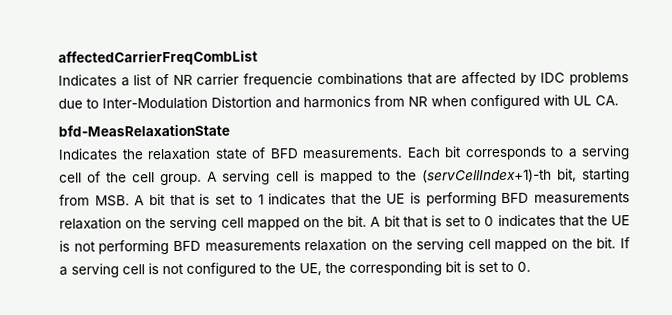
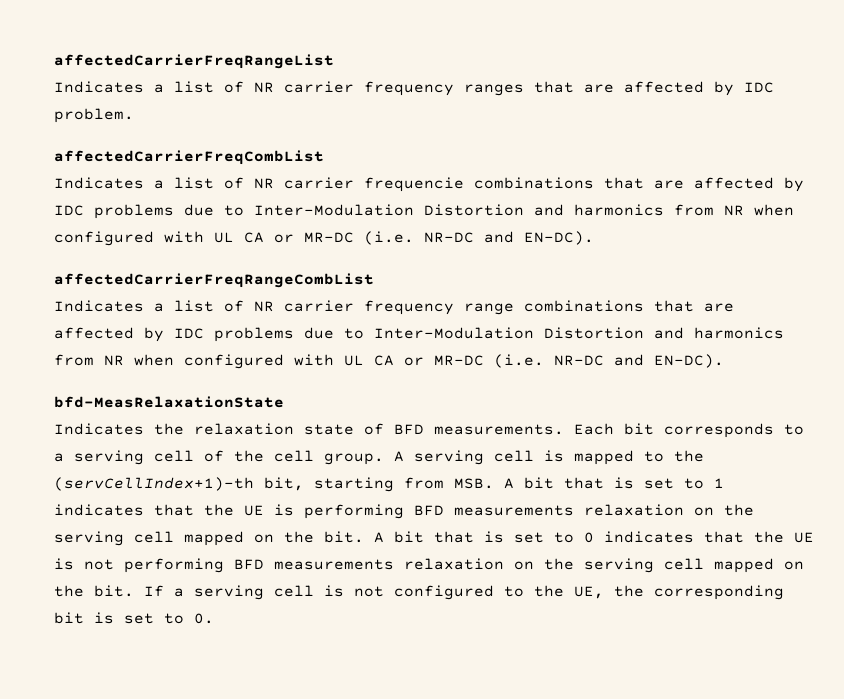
+ affectedCarrierFreqRangeList
+ Indicates a list of NR carrier frequency ranges that are affected by IDC problem.
- Indicates a list of NR carrier frequencie combinations that are affected by IDC problems due to Inter-Modulation Distortion and harmonics from NR when configured with UL CA.
+ Indicates a list of NR carrier frequencie combinations that are affected by IDC problems due to Inter-Modulation Distortion and harmonics from NR when configured with UL CA or MR-DC (i.e. NR-DC and EN-DC).
+ affectedCarrierFreqRangeCombList
+ Indicates a list of NR carrier frequency range combinations that are affected by IDC problems due to Inter-Modulation Distortion and harmonics from NR when configured with UL CA or MR-DC (i.e. NR-DC and EN-DC).

